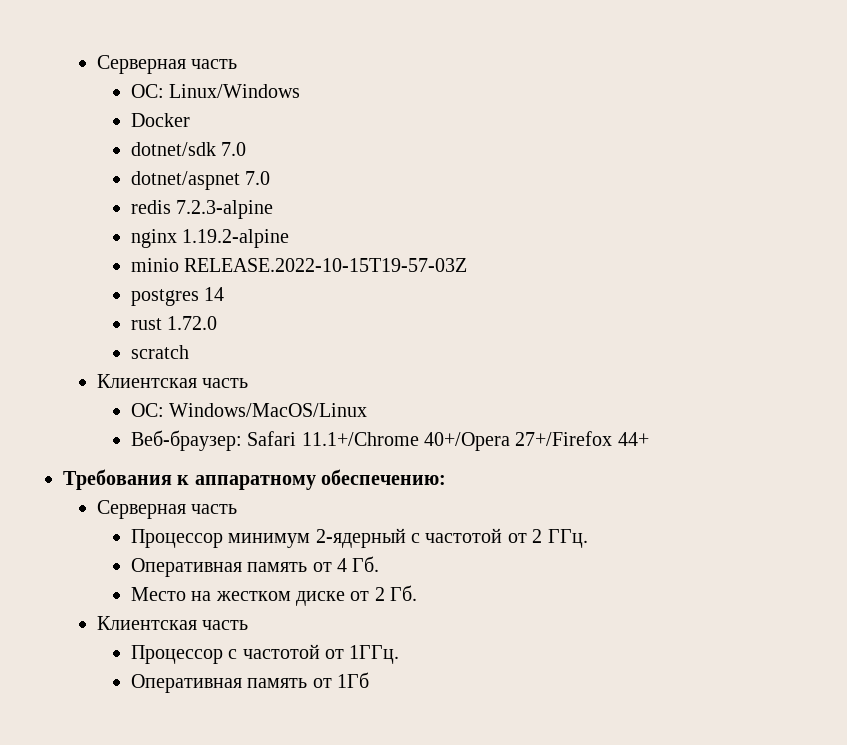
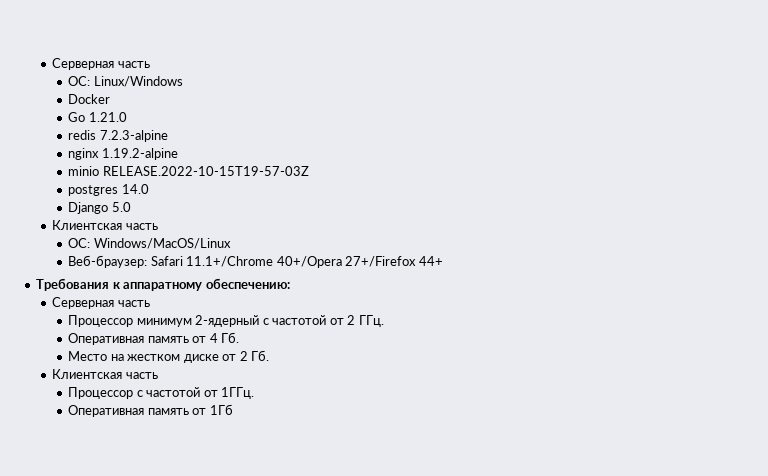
- dotnet/sdk 7.0
- dotnet/aspnet 7.0
+ Go 1.21.0
- postgres 14
- rust 1.72.0
- scratch
+ postgres 14.0
+ Django 5.0

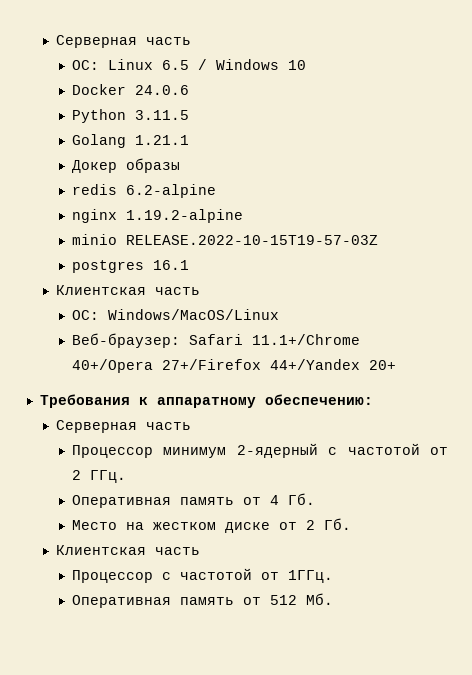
- ОС: Linux/Windows
- Docker
- Go 1.21.0
+ ОС: Linux 6.5 / Windows 10
+ Docker 24.0.6
+ Python 3.11.5
+ Golang 1.21.1
+ Докер образы
- redis 7.2.3-alpine
+ redis 6.2-alpine
- postgres 14.0
- Django 5.0
+ postgres 16.1
- Веб-браузер: Safari 11.1+/Chrome 40+/Opera 27+/Firefox 44+
+ Веб-браузер: Safari 11.1+/Chrome 40+/Opera 27+/Firefox 44+/Yandex 20+
- Оперативная память от 1Гб
+ Оперативная память от 512 Мб.

